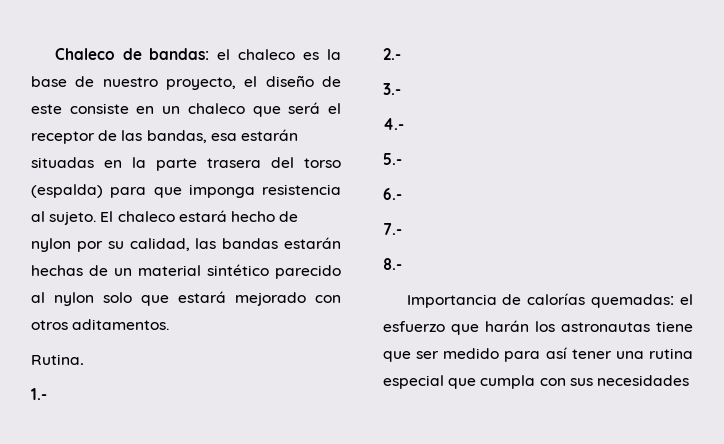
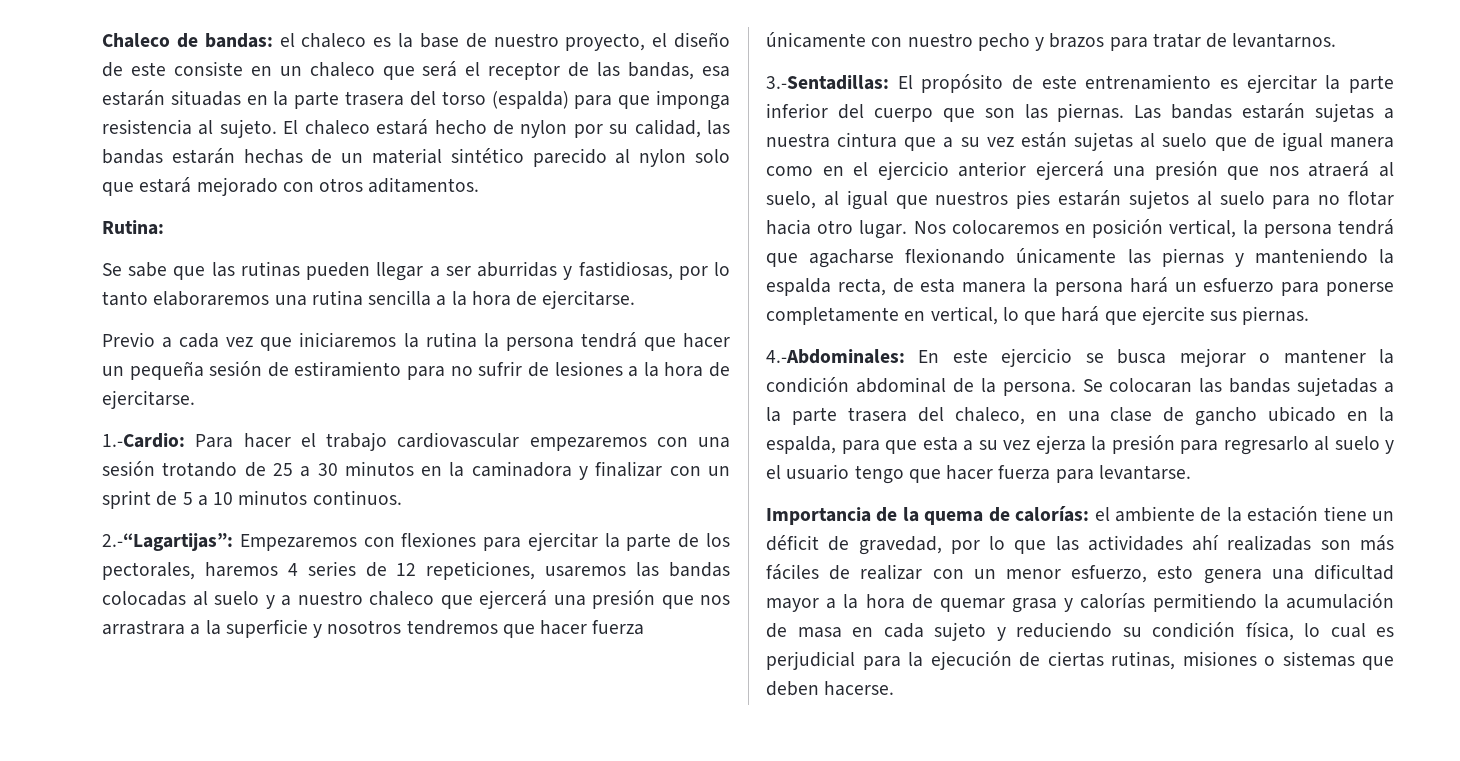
- Rutina.
- 1.-
- 2.-
- 3.-
- 4.-
- 5.-
- 6.-
- 7.-
- 8.-
- Importancia de calorías quemadas: el esfuerzo que harán los astronautas tiene que ser medido para así tener una rutina especial que cumpla con sus necesidades
+ Rutina:
+ Se sabe que las rutinas pueden llegar a ser aburridas y fastidiosas, por lo tanto elaboraremos una rutina sencilla a la hora de ejercitarse.
+ Previo a cada vez que iniciaremos la rutina la persona tendrá que hacer un pequeña sesión de estiramiento para no sufrir de lesiones a la hora de ejercitarse.
+ 1.-Cardio: Para hacer el trabajo cardiovascular empezaremos con una sesión trotando de 25 a 30 minutos en la caminadora y finalizar con un sprint de 5 a 10 minutos continuos.
+ 2.-“Lagartijas”: Empezaremos con flexiones para ejercitar la parte de los pectorales, haremos 4 series de 12 repeticiones, usaremos las bandas colocadas al suelo y a nuestro chaleco que ejercerá una presión que nos arrastrara a la superficie y nosotros tendremos que hacer fuerza únicamente con nuestro pecho y brazos para tratar de levantarnos.
+ 3.-Sentadillas: El propósito de este entrenamiento es ejercitar la parte inferior del cuerpo que son las piernas. Las bandas estarán sujetas a nuestra cintura que a su vez están sujetas al suelo que de igual manera como en el ejercicio anterior ejercerá una presión que nos atraerá al suelo, al igual que nuestros pies estarán sujetos al suelo para no flotar hacia otro lugar. Nos colocaremos en posición vertical, la persona tendrá que agacharse flexionando únicamente las piernas y manteniendo la espalda recta, de esta manera la persona hará un esfuerzo para ponerse completamente en vertical, lo que hará que ejercite sus piernas.
+ 4.-Abdominales: En este ejercicio se busca mejorar o mantener la condición abdominal de la persona. Se colocaran las bandas sujetadas a la parte trasera del chaleco, en una clase de gancho ubicado en la espalda, para que esta a su vez ejerza la presión para regresarlo al suelo y el usuario tengo que hacer fuerza para levantarse.
+ Importancia de la quema de calorías: el ambiente de la estación tiene un déficit de gravedad, por lo que las actividades ahí realizadas son más fáciles de realizar con un menor esfuerzo, esto genera una dificultad mayor a la hora de quemar grasa y calorías permitiendo la acumulación de masa en cada sujeto y reduciendo su condición física, lo cual es perjudicial para la ejecución de ciertas rutinas, misiones o sistemas que deben hacerse.

